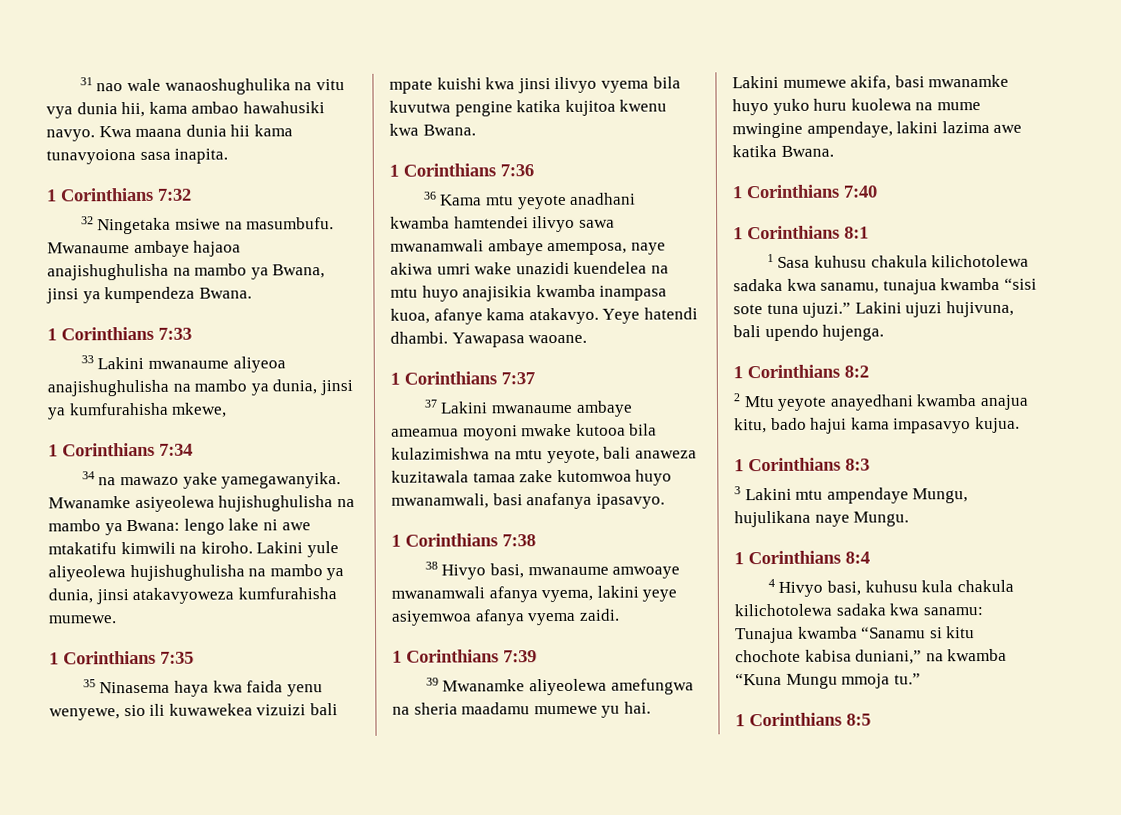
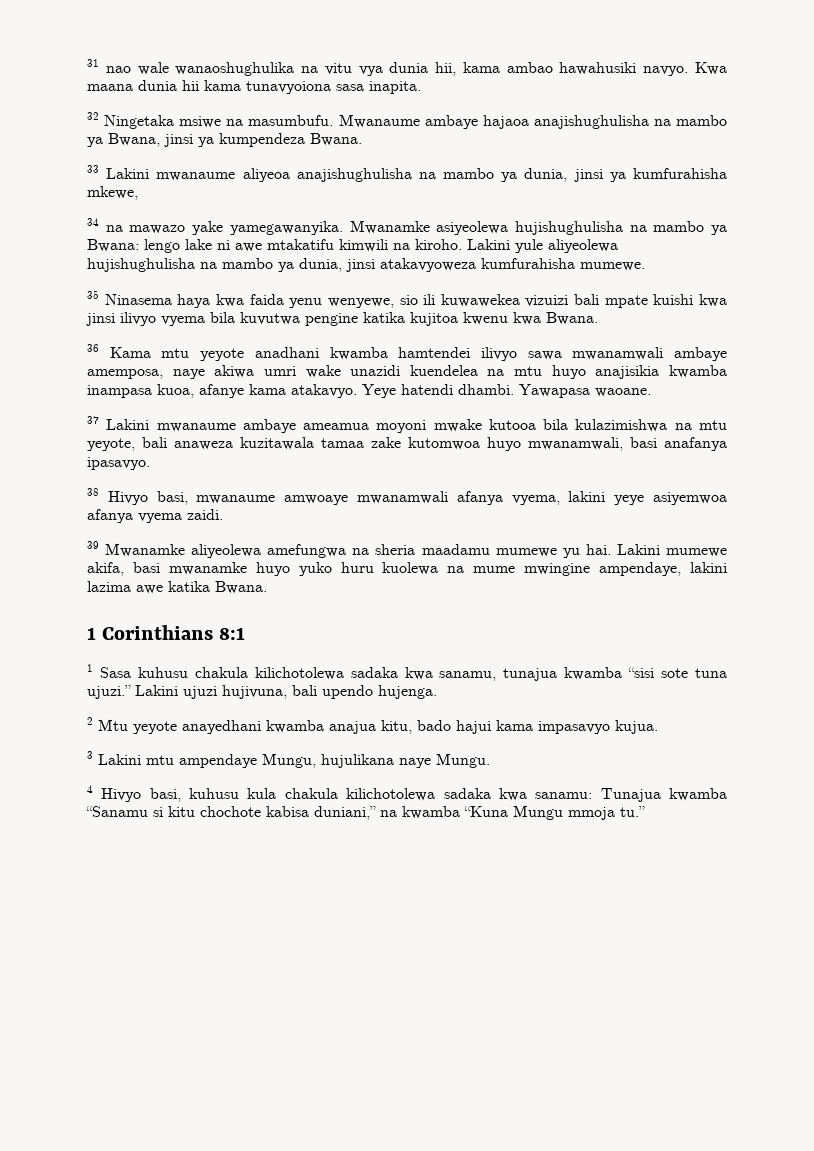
- 1 Corinthians 7:32
- 1 Corinthians 7:33
- 1 Corinthians 7:34
- 1 Corinthians 7:35
- 1 Corinthians 7:36
- 1 Corinthians 7:37
- 1 Corinthians 7:38
- 1 Corinthians 7:39
- 1 Corinthians 7:40
- 1 Corinthians 8:2
- 1 Corinthians 8:3
- 1 Corinthians 8:4
- 1 Corinthians 8:5

